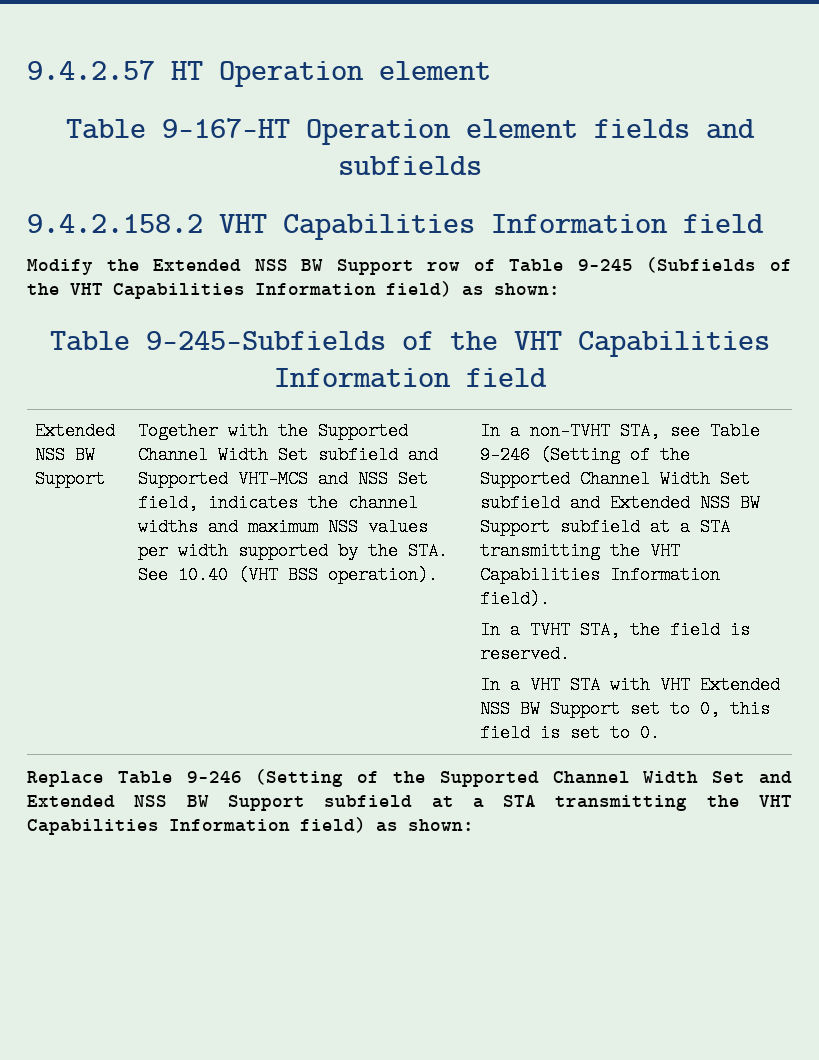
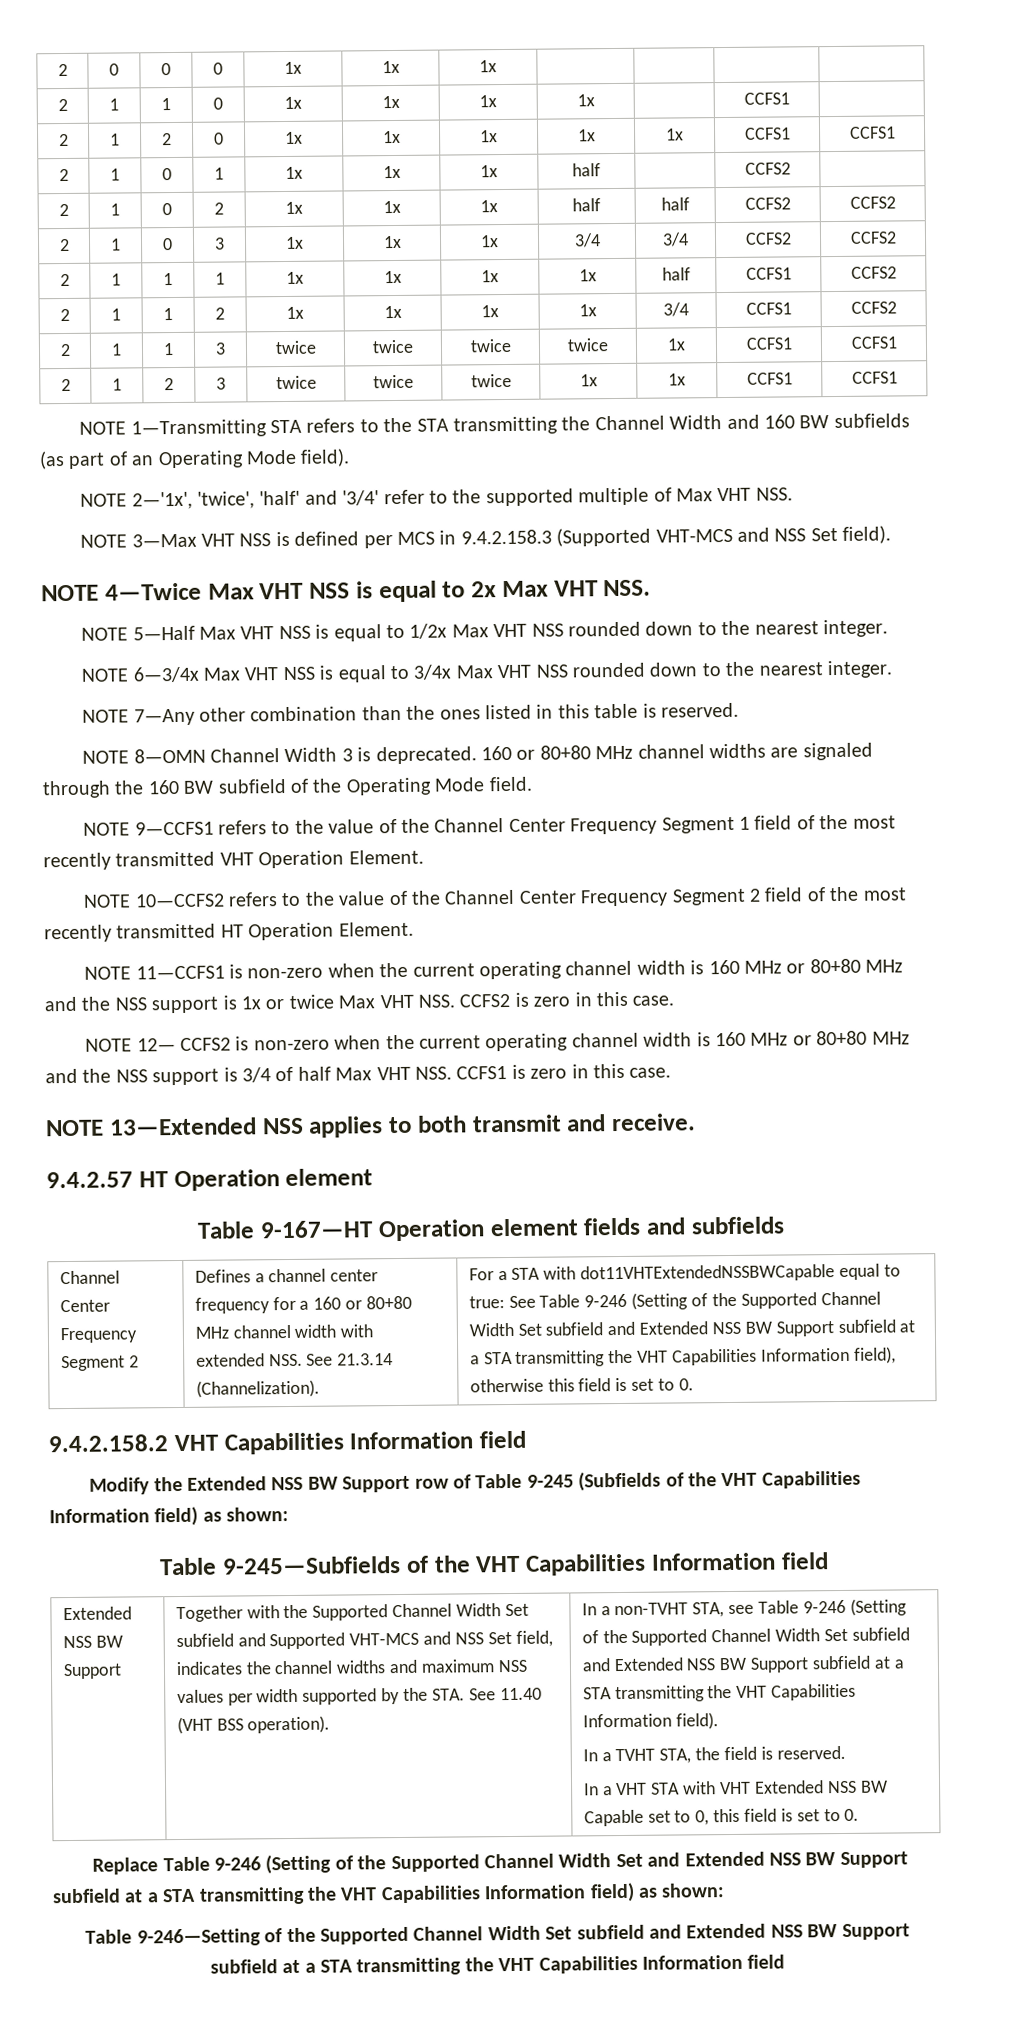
+ 2 | 0 | 0 | 0 | 1x | 1x | 1x | | | |
+ 2 | 1 | 1 | 0 | 1x | 1x | 1x | 1x | | CCFS1 |
+ 2 | 1 | 2 | 0 | 1x | 1x | 1x | 1x | 1x | CCFS1 | CCFS1
+ 2 | 1 | 0 | 1 | 1x | 1x | 1x | half | | CCFS2 |
+ 2 | 1 | 0 | 2 | 1x | 1x | 1x | half | half | CCFS2 | CCFS2
+ 2 | 1 | 0 | 3 | 1x | 1x | 1x | 3/4 | 3/4 | CCFS2 | CCFS2
+ 2 | 1 | 1 | 1 | 1x | 1x | 1x | 1x | half | CCFS1 | CCFS2
+ 2 | 1 | 1 | 2 | 1x | 1x | 1x | 1x | 3/4 | CCFS1 | CCFS2
+ 2 | 1 | 1 | 3 | twice | twice | twice | twice | 1x | CCFS1 | CCFS1
+ 2 | 1 | 2 | 3 | twice | twice | twice | 1x | 1x | CCFS1 | CCFS1
+ NOTE 1—Transmitting STA refers to the STA transmitting the Channel Width and 160 BW subfields (as part of an Operating Mode field).
+ NOTE 2—'1x', 'twice', 'half' and '3/4' refer to the supported multiple of Max VHT NSS.
+ NOTE 3—Max VHT NSS is defined per MCS in 9.4.2.158.3 (Supported VHT-MCS and NSS Set field).
+ NOTE 4—Twice Max VHT NSS is equal to 2x Max VHT NSS.
+ NOTE 5—Half Max VHT NSS is equal to 1/2x Max VHT NSS rounded down to the nearest integer.
+ NOTE 6—3/4x Max VHT NSS is equal to 3/4x Max VHT NSS rounded down to the nearest integer.
+ NOTE 7—Any other combination than the ones listed in this table is reserved.
+ NOTE 8—OMN Channel Width 3 is deprecated. 160 or 80+80 MHz channel widths are signaled through the 160 BW subfield of the Operating Mode field.
+ NOTE 9—CCFS1 refers to the value of the Channel Center Frequency Segment 1 field of the most recently transmitted VHT Operation Element.
+ NOTE 10—CCFS2 refers to the value of the Channel Center Frequency Segment 2 field of the most recently transmitted HT Operation Element.
+ NOTE 11—CCFS1 is non-zero when the current operating channel width is 160 MHz or 80+80 MHz and the NSS support is 1x or twice Max VHT NSS. CCFS2 is zero in this case.
+ NOTE 12— CCFS2 is non-zero when the current operating channel width is 160 MHz or 80+80 MHz and the NSS support is 3/4 of half Max VHT NSS. CCFS1 is zero in this case.
+ NOTE 13—Extended NSS applies to both transmit and receive.
+ Channel Center Frequency Segment 2 | Defines a channel center frequency for a 160 or 80+80 MHz channel width with extended NSS. See 21.3.14 (Channelization). | For a STA with dot11VHTExtendedNSSBWCapable equal to true: See Table 9-246 (Setting of the Supported Channel Width Set subfield and Extended NSS BW Support subfield at a STA transmitting the VHT Capabilities Information field), otherwise this field is set to 0.
- Together with the Supported Channel Width Set subfield and Supported VHT-MCS and NSS Set field, indicates the channel widths and maximum NSS values per width supported by the STA. See 10.40 (VHT BSS operation).
+ Together with the Supported Channel Width Set subfield and Supported VHT-MCS and NSS Set field, indicates the channel widths and maximum NSS values per width supported by the STA. See 11.40 (VHT BSS operation).
- In a VHT STA with VHT Extended NSS BW Support set to 0, this field is set to 0.
+ In a VHT STA with VHT Extended NSS BW Capable set to 0, this field is set to 0.
+ Table 9-246—Setting of the Supported Channel Width Set subfield and Extended NSS BW Support subfield at a STA transmitting the VHT Capabilities Information field

